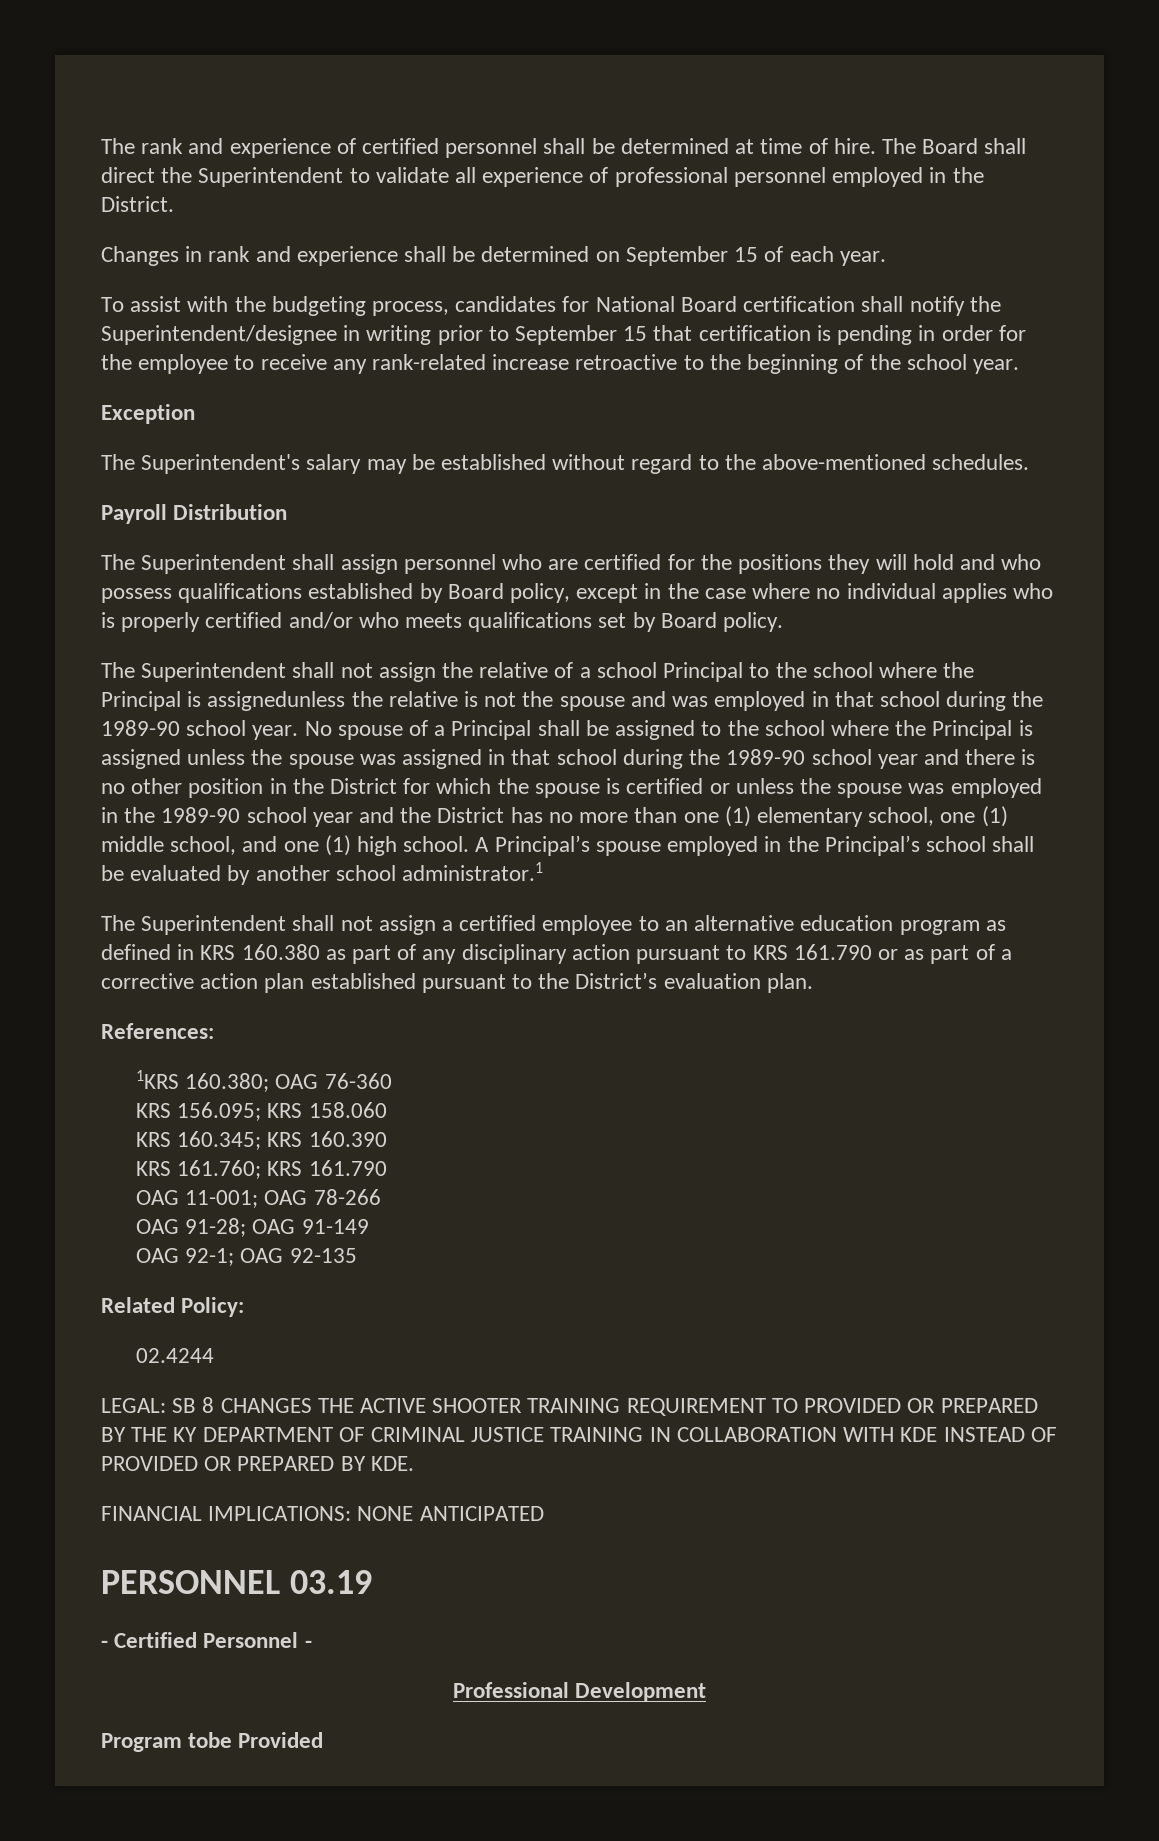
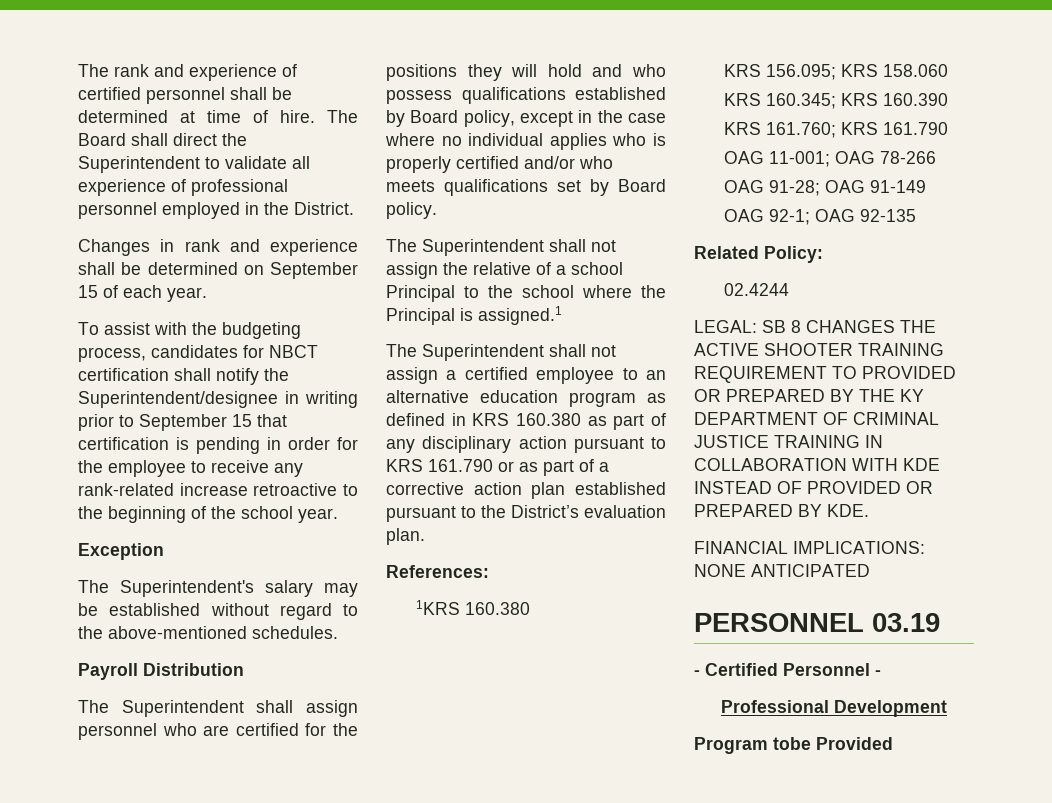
- To assist with the budgeting process, candidates for National Board certification shall notify the Superintendent/designee in writing prior to September 15 that certification is pending in order for the employee to receive any rank-related increase retroactive to the beginning of the school year.
+ To assist with the budgeting process, candidates for NBCT certification shall notify the Superintendent/designee in writing prior to September 15 that certification is pending in order for the employee to receive any rank-related increase retroactive to the beginning of the school year.
- The Superintendent shall not assign the relative of a school Principal to the school where the Principal is assignedunless the relative is not the spouse and was employed in that school during the 1989-90 school year. No spouse of a Principal shall be assigned to the school where the Principal is assigned unless the spouse was assigned in that school during the 1989-90 school year and there is no other position in the District for which the spouse is certified or unless the spouse was employed in the 1989-90 school year and the District has no more than one (1) elementary school, one (1) middle school, and one (1) high school. A Principal’s spouse employed in the Principal’s school shall be evaluated by another school administrator.1
+ The Superintendent shall not assign the relative of a school Principal to the school where the Principal is assigned.1
- 1KRS 160.380; OAG 76-360
+ 1KRS 160.380

